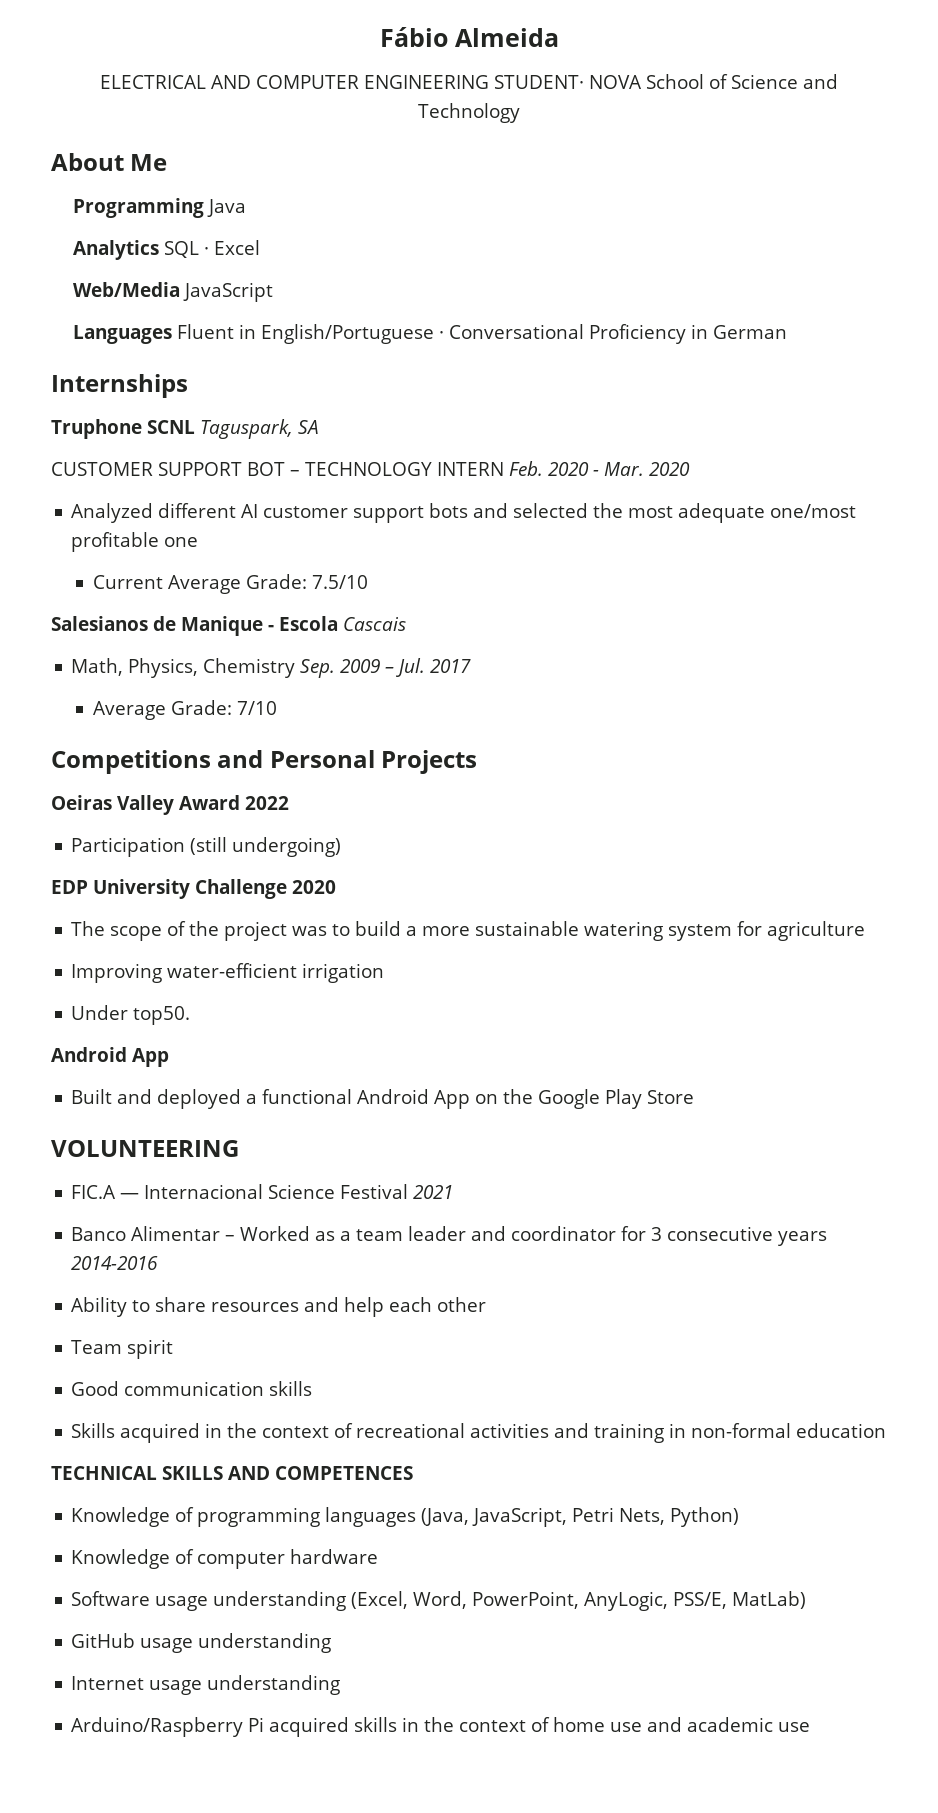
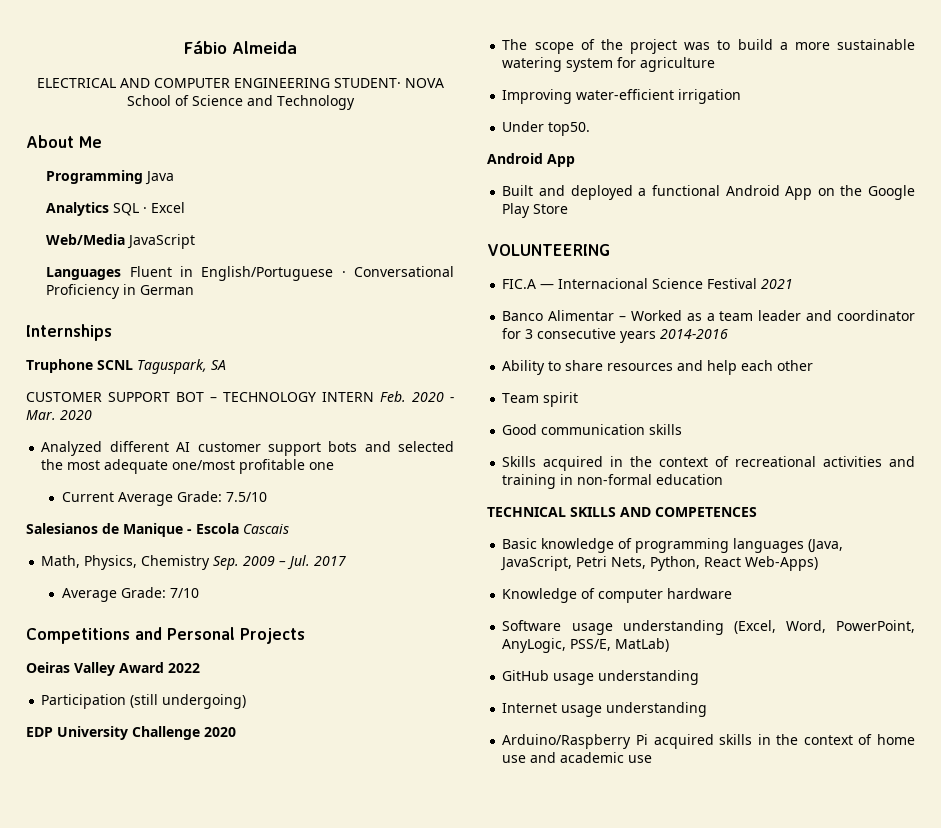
- Knowledge of programming languages (Java, JavaScript, Petri Nets, Python)
+ Basic knowledge of programming languages (Java, JavaScript, Petri Nets, Python, React Web-Apps)

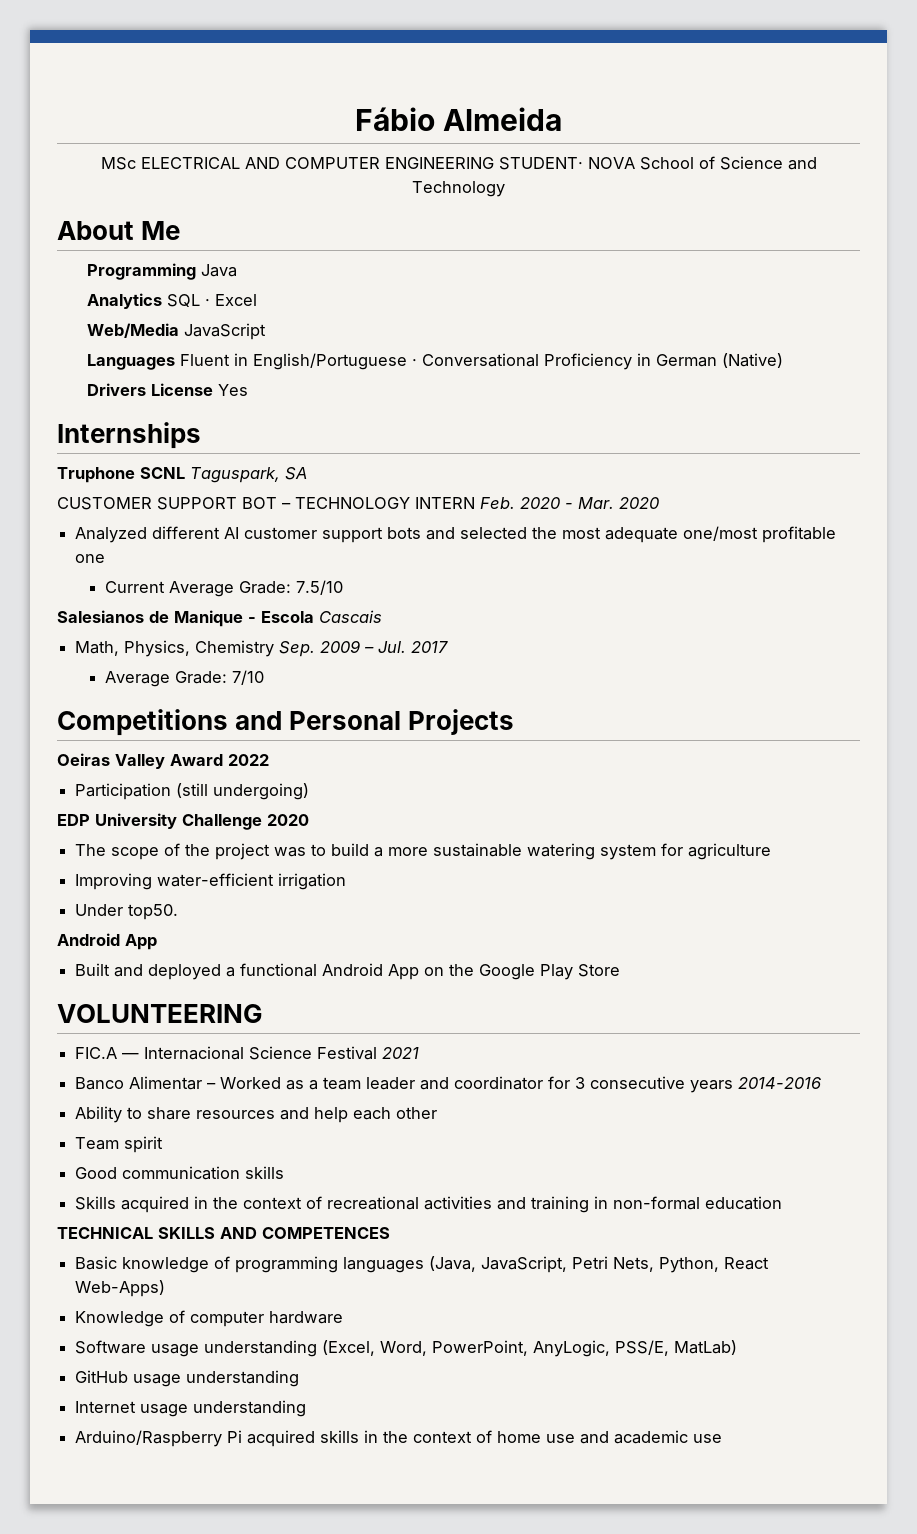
- ELECTRICAL AND COMPUTER ENGINEERING STUDENT· NOVA School of Science and Technology
+ MSc ELECTRICAL AND COMPUTER ENGINEERING STUDENT· NOVA School of Science and Technology
- Languages Fluent in English/Portuguese · Conversational Proficiency in German
+ Languages Fluent in English/Portuguese · Conversational Proficiency in German (Native)
+ Drivers License Yes

